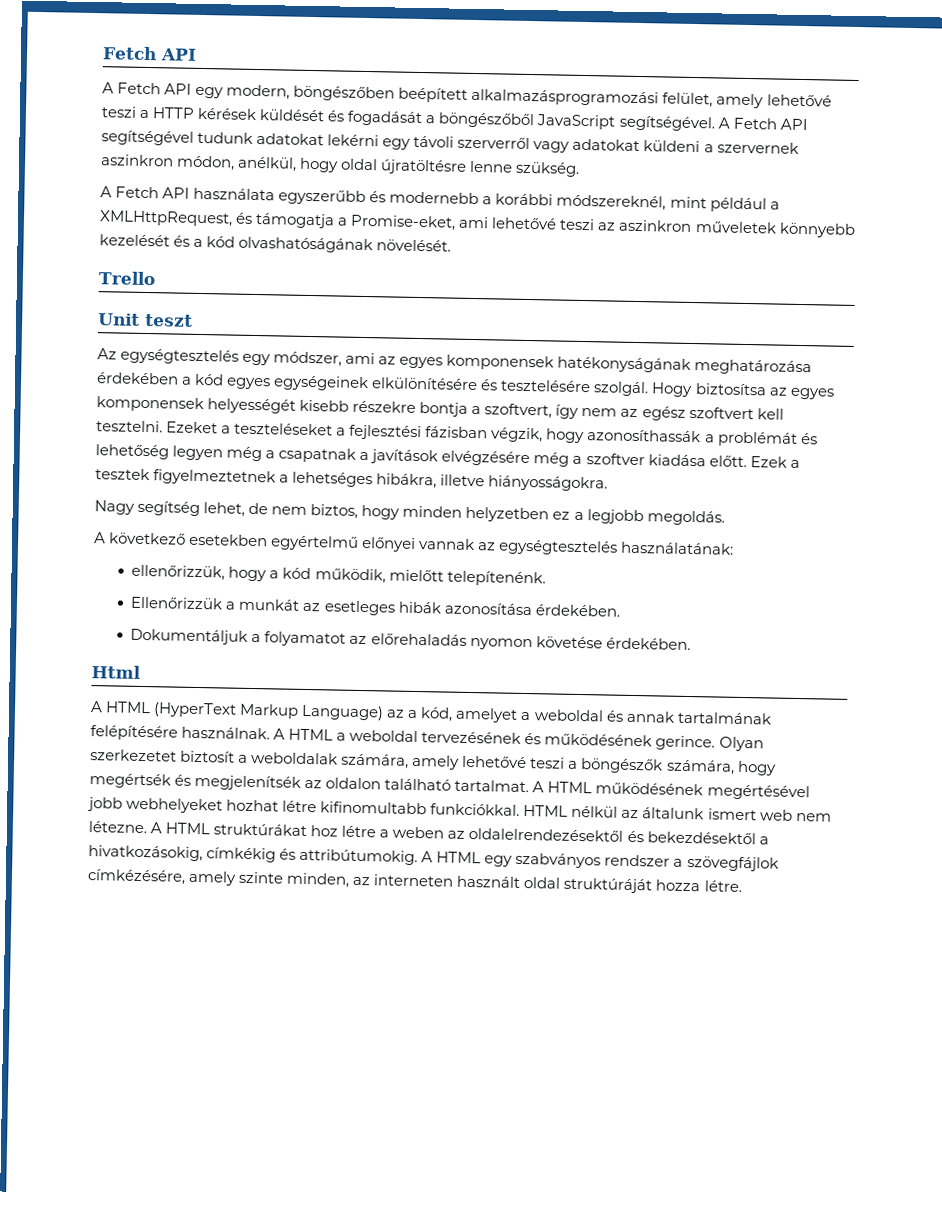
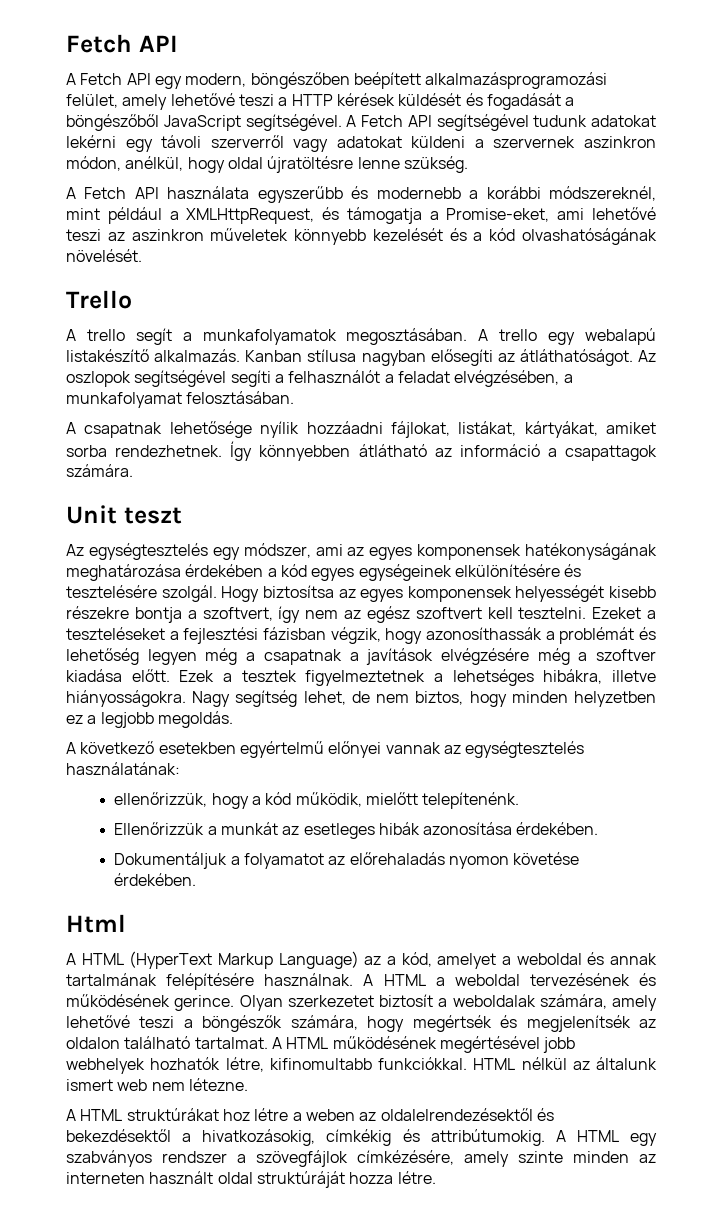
+ A trello segít a munkafolyamatok megosztásában. A trello egy webalapú listakészítő alkalmazás. Kanban stílusa nagyban elősegíti az átláthatóságot. Az oszlopok segítségével segíti a felhasználót a feladat elvégzésében, a munkafolyamat felosztásában.
+ A csapatnak lehetősége nyílik hozzáadni fájlokat, listákat, kártyákat, amiket sorba rendezhetnek. Így könnyebben átlátható az információ a csapattagok számára.
- Ezek a tesztek figyelmeztetnek a lehetséges hibákra, illetve hiányosságokra.
- Nagy segítség lehet, de nem biztos, hogy minden helyzetben ez a legjobb megoldás.
+ Ezek a tesztek figyelmeztetnek a lehetséges hibákra, illetve hiányosságokra. Nagy segítség lehet, de nem biztos, hogy minden helyzetben ez a legjobb megoldás.
- A HTML működésének megértésével jobb webhelyeket hozhat létre kifinomultabb funkciókkal.
+ A HTML működésének megértésével jobb webhelyek hozhatók létre, kifinomultabb funkciókkal.
- HTML nélkül az általunk ismert web nem létezne. A HTML struktúrákat hoz létre a weben az oldalelrendezésektől és bekezdésektől a hivatkozásokig, címkékig és attribútumokig.
+ HTML nélkül az általunk ismert web nem létezne.
+ A HTML struktúrákat hoz létre a weben az oldalelrendezésektől és bekezdésektől a hivatkozásokig, címkékig és attribútumokig.
- A HTML egy szabványos rendszer a szövegfájlok címkézésére, amely szinte minden, az interneten használt oldal struktúráját hozza létre.
+ A HTML egy szabványos rendszer a szövegfájlok címkézésére, amely szinte minden az interneten használt oldal struktúráját hozza létre.

